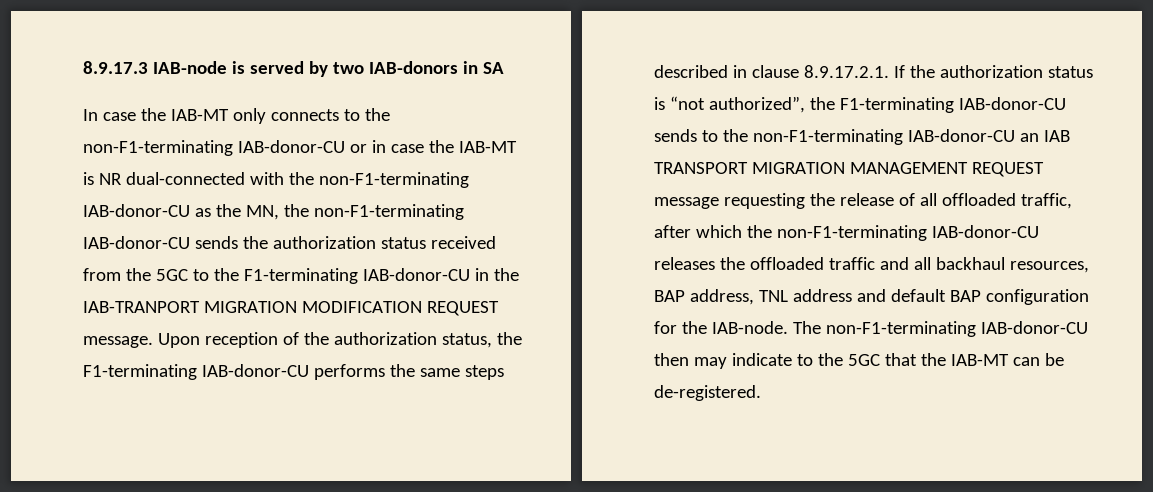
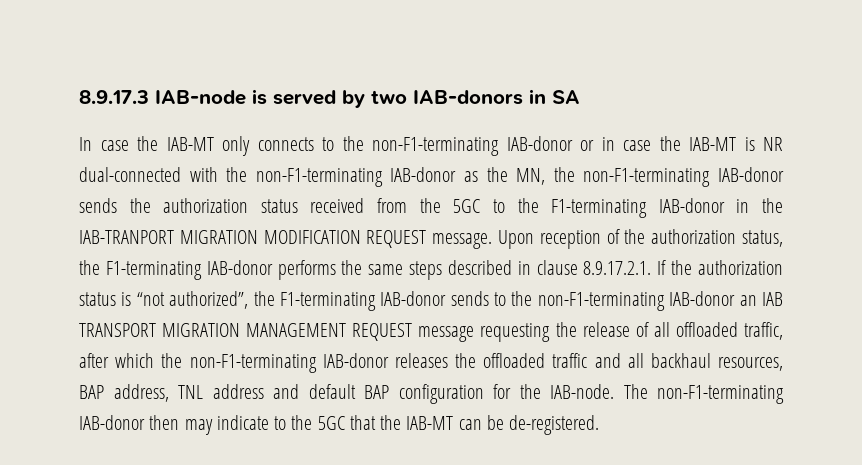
- In case the IAB-MT only connects to the non-F1-terminating IAB-donor-CU or in case the IAB-MT is NR dual-connected with the non-F1-terminating IAB-donor-CU as the MN, the non-F1-terminating IAB-donor-CU sends the authorization status received from the 5GC to the F1-terminating IAB-donor-CU in the IAB-TRANPORT MIGRATION MODIFICATION REQUEST message.
+ In case the IAB-MT only connects to the non-F1-terminating IAB-donor or in case the IAB-MT is NR dual-connected with the non-F1-terminating IAB-donor as the MN, the non-F1-terminating IAB-donor sends the authorization status received from the 5GC to the F1-terminating IAB-donor in the IAB-TRANPORT MIGRATION MODIFICATION REQUEST message.
- Upon reception of the authorization status, the F1-terminating IAB-donor-CU performs the same steps described in clause 8.9.17.2.1. If the authorization status is “not authorized”, the F1-terminating IAB-donor-CU sends to the non-F1-terminating IAB-donor-CU an IAB TRANSPORT MIGRATION MANAGEMENT REQUEST message requesting the release of all offloaded traffic, after which the non-F1-terminating IAB-donor-CU releases the offloaded traffic and all backhaul resources, BAP address, TNL address and default BAP configuration for the IAB-node.
+ Upon reception of the authorization status, the F1-terminating IAB-donor performs the same steps described in clause 8.9.17.2.1. If the authorization status is “not authorized”, the F1-terminating IAB-donor sends to the non-F1-terminating IAB-donor an IAB TRANSPORT MIGRATION MANAGEMENT REQUEST message requesting the release of all offloaded traffic, after which the non-F1-terminating IAB-donor releases the offloaded traffic and all backhaul resources, BAP address, TNL address and default BAP configuration for the IAB-node.
- The non-F1-terminating IAB-donor-CU then may indicate to the 5GC that the IAB-MT can be de-registered.
+ The non-F1-terminating IAB-donor then may indicate to the 5GC that the IAB-MT can be de-registered.

